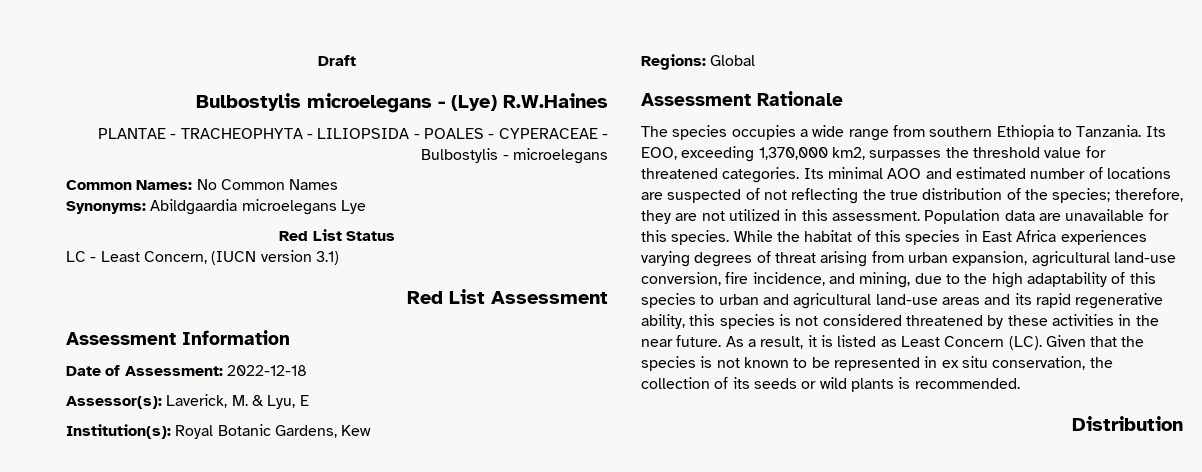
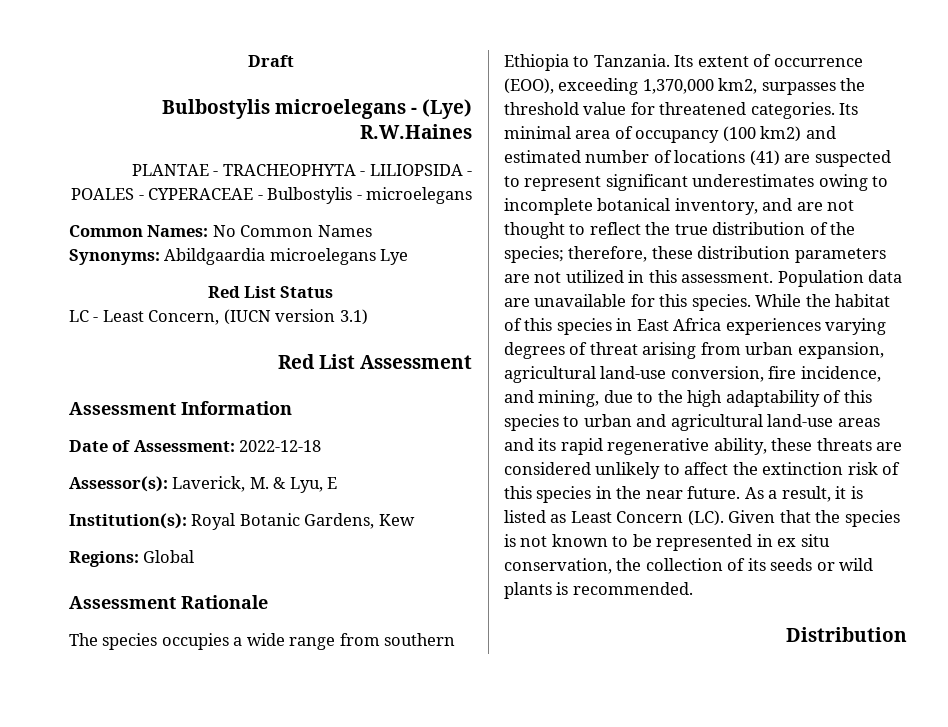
- Its EOO, exceeding 1,370,000 km2, surpasses the threshold value for threatened categories.
+ Its extent of occurrence (EOO), exceeding 1,370,000 km2, surpasses the threshold value for threatened categories.
- Its minimal AOO and estimated number of locations are suspected of not reflecting the true distribution of the species; therefore, they are not utilized in this assessment.
+ Its minimal area of occupancy (100 km2) and estimated number of locations (41) are suspected to represent significant underestimates owing to incomplete botanical inventory, and are not thought to reflect the true distribution of the species; therefore, these distribution parameters are not utilized in this assessment.
- While the habitat of this species in East Africa experiences varying degrees of threat arising from urban expansion, agricultural land-use conversion, fire incidence, and mining, due to the high adaptability of this species to urban and agricultural land-use areas and its rapid regenerative ability, this species is not considered threatened by these activities in the near future.
+ While the habitat of this species in East Africa experiences varying degrees of threat arising from urban expansion, agricultural land-use conversion, fire incidence, and mining, due to the high adaptability of this species to urban and agricultural land-use areas and its rapid regenerative ability, these threats are considered unlikely to affect the extinction risk of this species in the near future.

